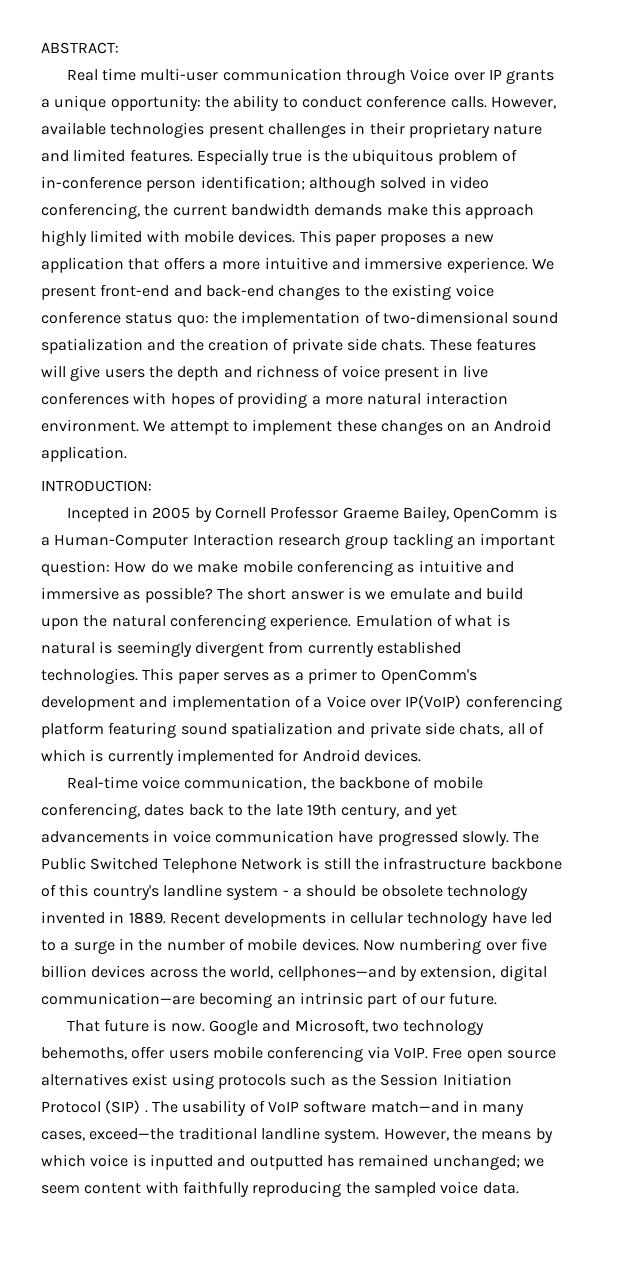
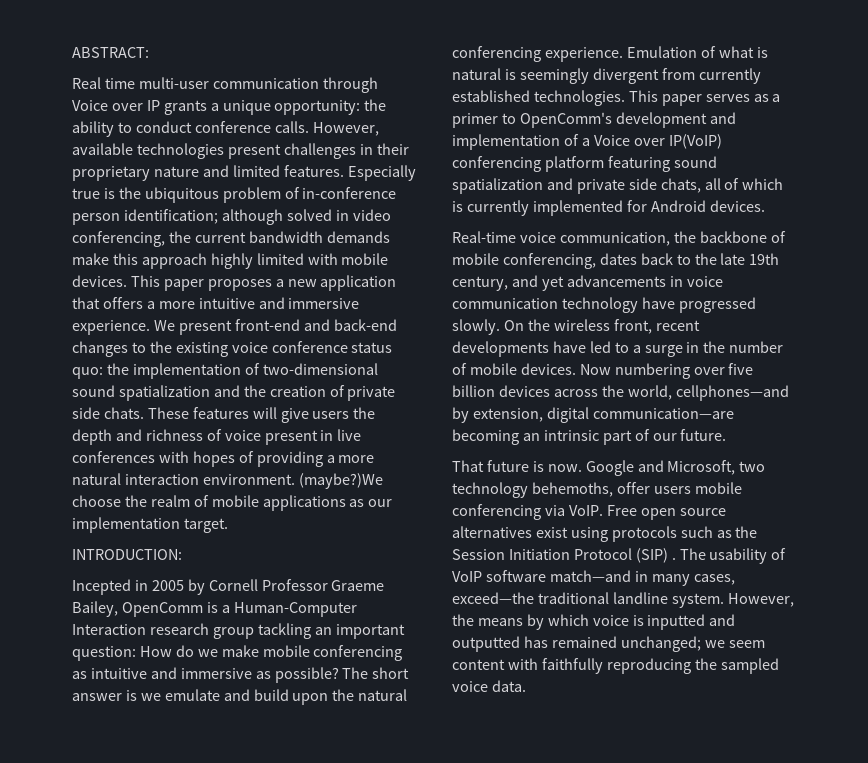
- We attempt to implement these changes on an Android application.
+ (maybe?)We choose the realm of mobile applications as our implementation target.
- Real-time voice communication, the backbone of mobile conferencing, dates back to the late 19th century, and yet advancements in voice communication have progressed slowly.
+ Real-time voice communication, the backbone of mobile conferencing, dates back to the late 19th century, and yet advancements in voice communication technology have progressed slowly.
- The Public Switched Telephone Network is still the infrastructure backbone of this country's landline system - a should be obsolete technology invented in 1889. Recent developments in cellular technology have led to a surge in the number of mobile devices.
+ On the wireless front, recent developments have led to a surge in the number of mobile devices.

